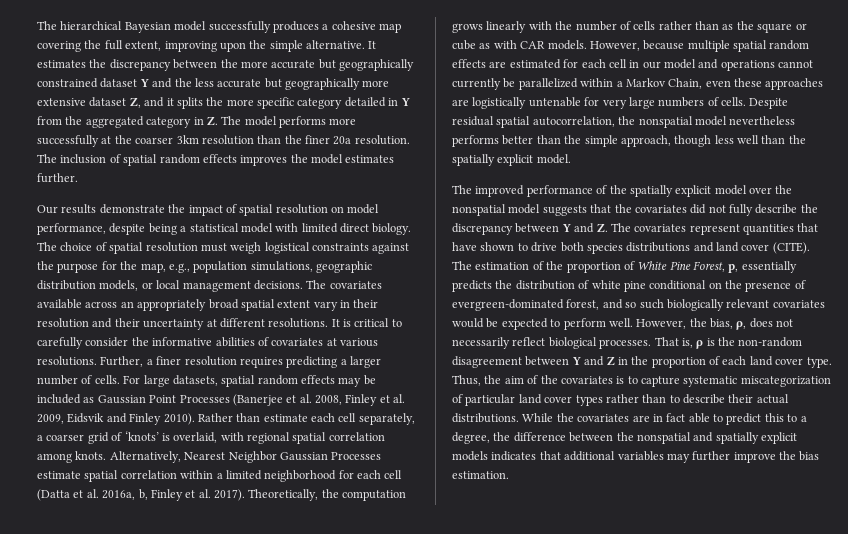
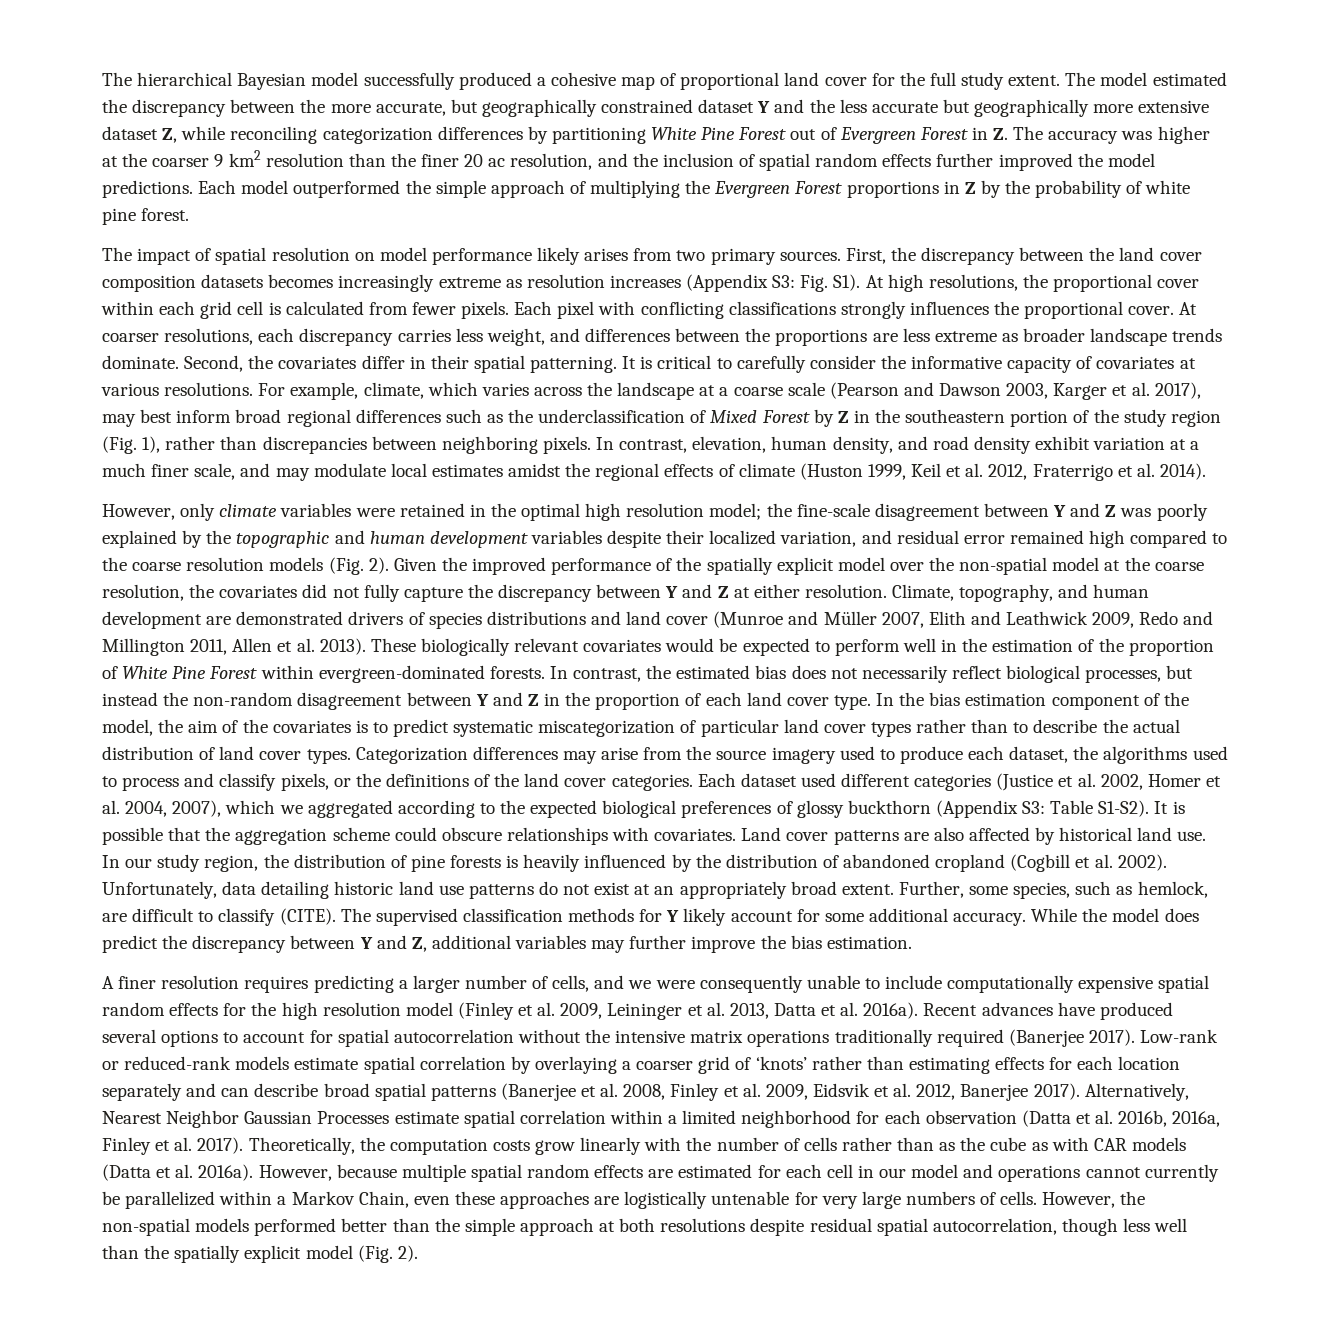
- The hierarchical Bayesian model successfully produces a cohesive map covering the full extent, improving upon the simple alternative. It estimates the discrepancy between the more accurate but geographically constrained dataset Y and the less accurate but geographically more extensive dataset Z, and it splits the more specific category detailed in Y from the aggregated category in Z. The model performs more successfully at the coarser 3km resolution than the finer 20a resolution. The inclusion of spatial random effects improves the model estimates further.
- Our results demonstrate the impact of spatial resolution on model performance, despite being a statistical model with limited direct biology. The choice of spatial resolution must weigh logistical constraints against the purpose for the map, e.g., population simulations, geographic distribution models, or local management decisions. The covariates available across an appropriately broad spatial extent vary in their resolution and their uncertainty at different resolutions.
+ The hierarchical Bayesian model successfully produced a cohesive map of proportional land cover for the full study extent. The model estimated the discrepancy between the more accurate, but geographically constrained dataset Y and the less accurate but geographically more extensive dataset Z, while reconciling categorization differences by partitioning White Pine Forest out of Evergreen Forest in Z. The accuracy was higher at the coarser 9 km2 resolution than the finer 20 ac resolution, and the inclusion of spatial random effects further improved the model predictions. Each model outperformed the simple approach of multiplying the Evergreen Forest proportions in Z by the probability of white pine forest.
+ The impact of spatial resolution on model performance likely arises from two primary sources. First, the discrepancy between the land cover composition datasets becomes increasingly extreme as resolution increases (Appendix S3: Fig. S1). At high resolutions, the proportional cover within each grid cell is calculated from fewer pixels. Each pixel with conflicting classifications strongly influences the proportional cover. At coarser resolutions, each discrepancy carries less weight, and differences between the proportions are less extreme as broader landscape trends dominate. Second, the covariates differ in their spatial patterning.
- It is critical to carefully consider the informative abilities of covariates at various resolutions.
+ It is critical to carefully consider the informative capacity of covariates at various resolutions.
- Further, a finer resolution requires predicting a larger number of cells. For large datasets, spatial random effects may be included as Gaussian Point Processes (Banerjee et al. 2008, Finley et al. 2009, Eidsvik and Finley 2010). Rather than estimate each cell separately, a coarser grid of ‘knots’ is overlaid, with regional spatial correlation among knots.
+ For example, climate, which varies across the landscape at a coarse scale (Pearson and Dawson 2003, Karger et al. 2017), may best inform broad regional differences such as the underclassification of Mixed Forest by Z in the southeastern portion of the study region (Fig. 1), rather than discrepancies between neighboring pixels. In contrast, elevation, human density, and road density exhibit variation at a much finer scale, and may modulate local estimates amidst the regional effects of climate (Huston 1999, Keil et al. 2012, Fraterrigo et al. 2014).
+ However, only climate variables were retained in the optimal high resolution model; the fine-scale disagreement between Y and Z was poorly explained by the topographic and human development variables despite their localized variation, and residual error remained high compared to the coarse resolution models (Fig. 2). Given the improved performance of the spatially explicit model over the non-spatial model at the coarse resolution, the covariates did not fully capture the discrepancy between Y and Z at either resolution. Climate, topography, and human development are demonstrated drivers of species distributions and land cover (Munroe and Müller 2007, Elith and Leathwick 2009, Redo and Millington 2011, Allen et al. 2013). These biologically relevant covariates would be expected to perform well in the estimation of the proportion of White Pine Forest within evergreen-dominated forests. In contrast, the estimated bias does not necessarily reflect biological processes, but instead the non-random disagreement between Y and Z in the proportion of each land cover type. In the bias estimation component of the model, the aim of the covariates is to predict systematic miscategorization of particular land cover types rather than to describe the actual distribution of land cover types. Categorization differences may arise from the source imagery used to produce each dataset, the algorithms used to process and classify pixels, or the definitions of the land cover categories. Each dataset used different categories (Justice et al. 2002, Homer et al. 2004, 2007), which we aggregated according to the expected biological preferences of glossy buckthorn (Appendix S3: Table S1-S2). It is possible that the aggregation scheme could obscure relationships with covariates. Land cover patterns are also affected by historical land use. In our study region, the distribution of pine forests is heavily influenced by the distribution of abandoned cropland (Cogbill et al. 2002). Unfortunately, data detailing historic land use patterns do not exist at an appropriately broad extent. Further, some species, such as hemlock, are difficult to classify (CITE). The supervised classification methods for Y likely account for some additional accuracy. While the model does predict the discrepancy between Y and Z, additional variables may further improve the bias estimation.
+ A finer resolution requires predicting a larger number of cells, and we were consequently unable to include computationally expensive spatial random effects for the high resolution model (Finley et al. 2009, Leininger et al. 2013, Datta et al. 2016a). Recent advances have produced several options to account for spatial autocorrelation without the intensive matrix operations traditionally required (Banerjee 2017). Low-rank or reduced-rank models estimate spatial correlation by overlaying a coarser grid of ‘knots’ rather than estimating effects for each location separately and can describe broad spatial patterns (Banerjee et al. 2008, Finley et al. 2009, Eidsvik et al. 2012, Banerjee 2017).
- Alternatively, Nearest Neighbor Gaussian Processes estimate spatial correlation within a limited neighborhood for each cell (Datta et al. 2016a, b, Finley et al. 2017).
+ Alternatively, Nearest Neighbor Gaussian Processes estimate spatial correlation within a limited neighborhood for each observation (Datta et al. 2016b, 2016a, Finley et al. 2017).
- Theoretically, the computation grows linearly with the number of cells rather than as the square or cube as with CAR models.
+ Theoretically, the computation costs grow linearly with the number of cells rather than as the cube as with CAR models (Datta et al. 2016a).
- Despite residual spatial autocorrelation, the nonspatial model nevertheless performs better than the simple approach, though less well than the spatially explicit model.
- The improved performance of the spatially explicit model over the nonspatial model suggests that the covariates did not fully describe the discrepancy between Y and Z. The covariates represent quantities that have shown to drive both species distributions and land cover (CITE). The estimation of the proportion of White Pine Forest, p, essentially predicts the distribution of white pine conditional on the presence of evergreen-dominated forest, and so such biologically relevant covariates would be expected to perform well. However, the bias, ρ, does not necessarily reflect biological processes. That is, ρ is the non-random disagreement between Y and Z in the proportion of each land cover type. Thus, the aim of the covariates is to capture systematic miscategorization of particular land cover types rather than to describe their actual distributions. While the covariates are in fact able to predict this to a degree, the difference between the nonspatial and spatially explicit models indicates that additional variables may further improve the bias estimation.
+ However, the non-spatial models performed better than the simple approach at both resolutions despite residual spatial autocorrelation, though less well than the spatially explicit model (Fig. 2).

